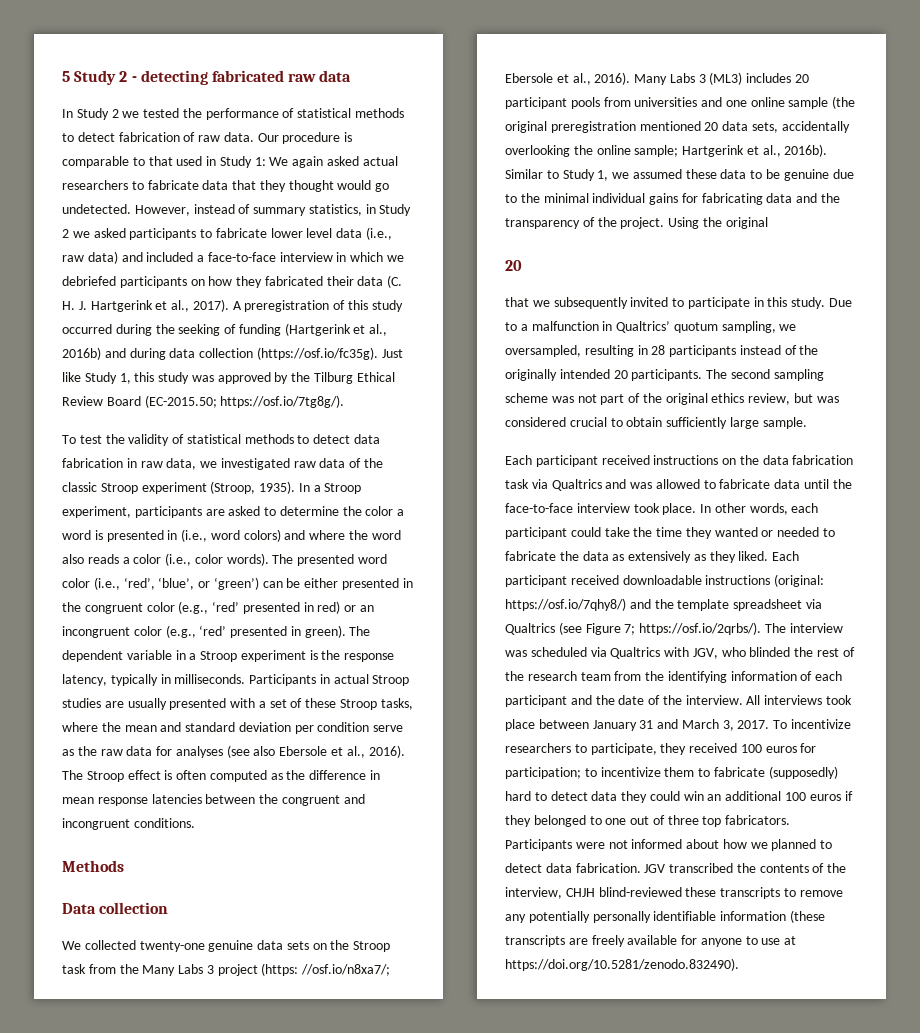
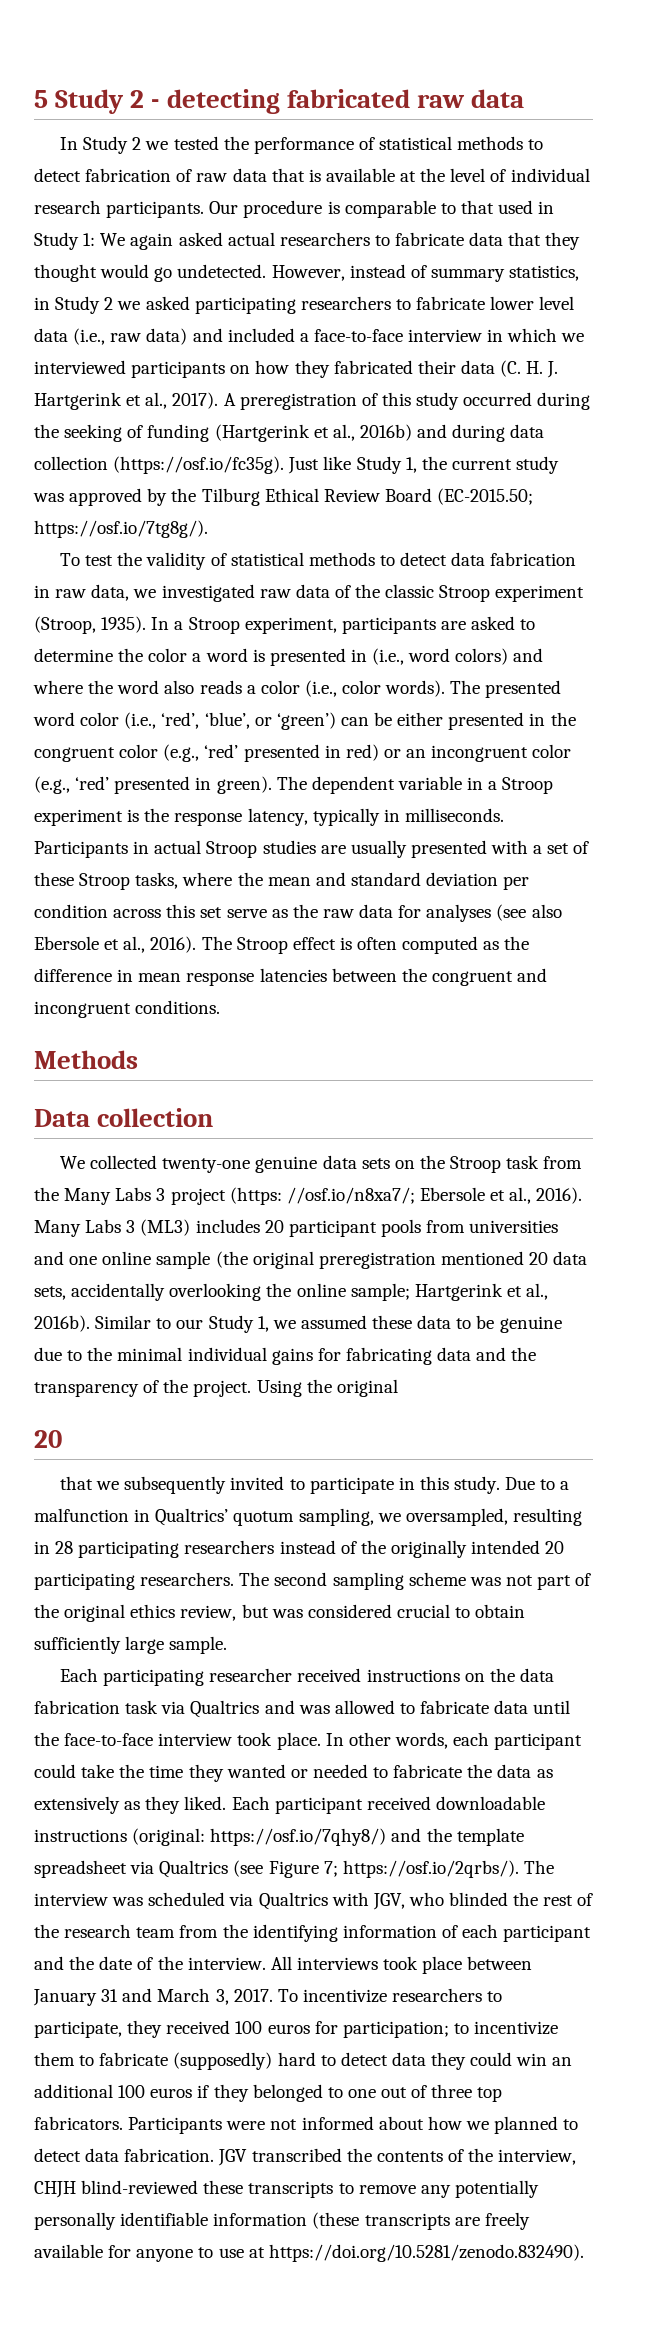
- In Study 2 we tested the performance of statistical methods to detect fabrication of raw data.
+ In Study 2 we tested the performance of statistical methods to detect fabrication of raw data that is available at the level of individual research participants.
- However, instead of summary statistics, in Study 2 we asked participants to fabricate lower level data (i.e., raw data) and included a face-to-face interview in which we debriefed participants on how they fabricated their data (C. H. J. Hartgerink et al., 2017).
+ However, instead of summary statistics, in Study 2 we asked participating researchers to fabricate lower level data (i.e., raw data) and included a face-to-face interview in which we interviewed participants on how they fabricated their data (C. H. J. Hartgerink et al., 2017).
- A preregistration of this study occurred during the seeking of funding (Hartgerink et al., 2016b) and during data collection (https://osf.io/fc35g). Just like Study 1, this study was approved by the Tilburg Ethical Review Board (EC-2015.50; https://osf.io/7tg8g/).
+ A preregistration of this study occurred during the seeking of funding (Hartgerink et al., 2016b) and during data collection (https://osf.io/fc35g). Just like Study 1, the current study was approved by the Tilburg Ethical Review Board (EC-2015.50; https://osf.io/7tg8g/).
- Participants in actual Stroop studies are usually presented with a set of these Stroop tasks, where the mean and standard deviation per condition serve as the raw data for analyses (see also Ebersole et al., 2016).
+ Participants in actual Stroop studies are usually presented with a set of these Stroop tasks, where the mean and standard deviation per condition across this set serve as the raw data for analyses (see also Ebersole et al., 2016).
- Similar to Study 1, we assumed these data to be genuine due to the minimal individual gains for fabricating data and the transparency of the project.
+ Similar to our Study 1, we assumed these data to be genuine due to the minimal individual gains for fabricating data and the transparency of the project.
- Due to a malfunction in Qualtrics’ quotum sampling, we oversampled, resulting in 28 participants instead of the originally intended 20 participants.
+ Due to a malfunction in Qualtrics’ quotum sampling, we oversampled, resulting in 28 participating researchers instead of the originally intended 20 participating researchers.
- Each participant received instructions on the data fabrication task via Qualtrics and was allowed to fabricate data until the face-to-face interview took place.
+ Each participating researcher received instructions on the data fabrication task via Qualtrics and was allowed to fabricate data until the face-to-face interview took place.

